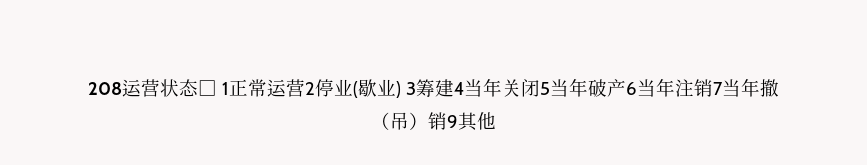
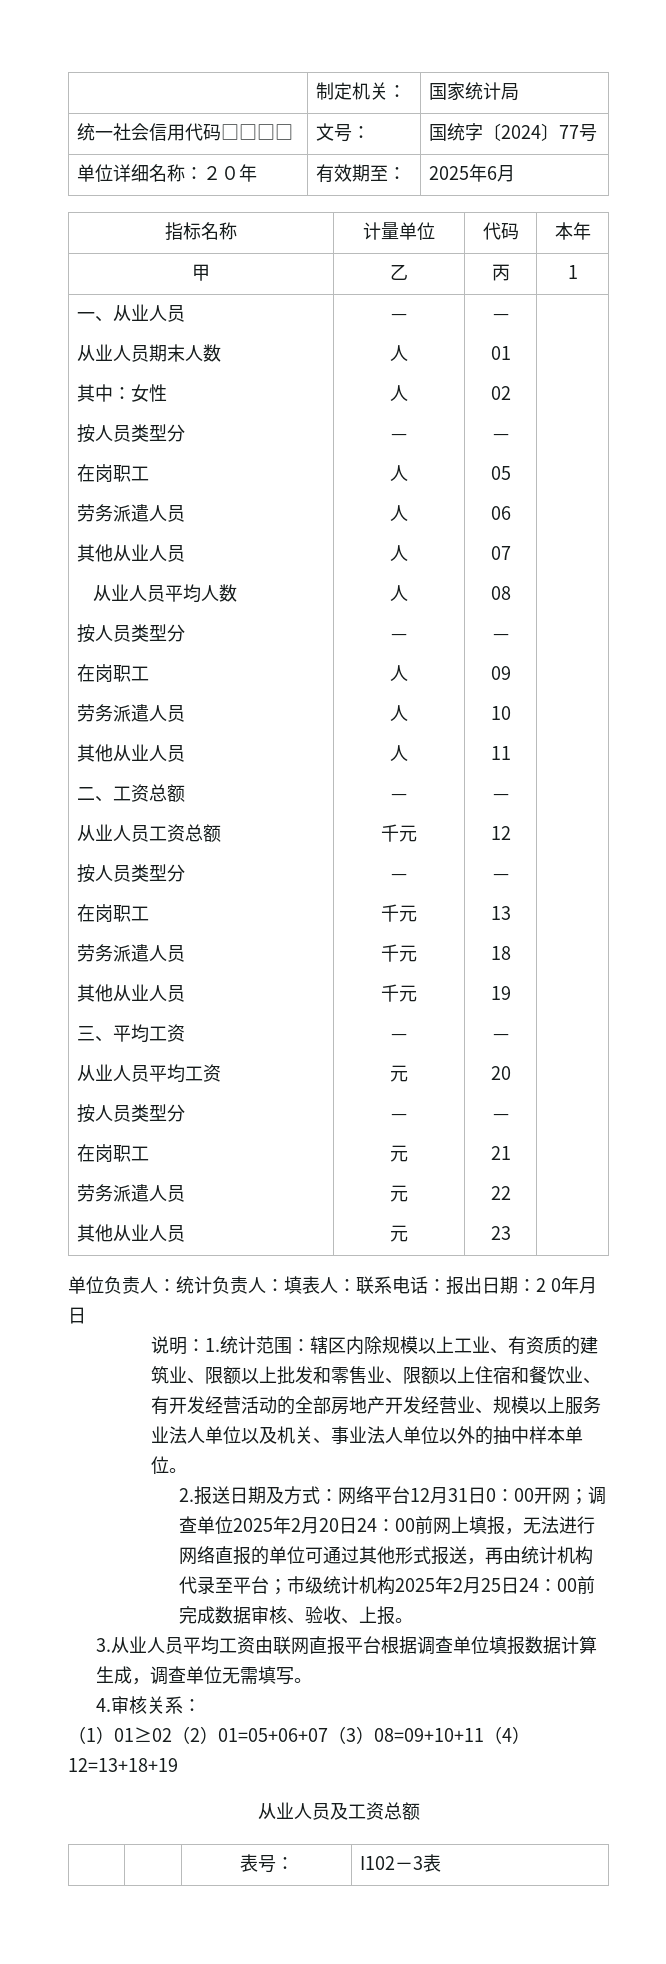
- 208运营状态□ 1正常运营2停业(歇业) 3筹建4当年关闭5当年破产6当年注销7当年撤（吊）销9其他
+ | 制定机关： | 国家统计局
+ 统一社会信用代码□□□□ | 文号： | 国统字〔2024〕77号
+ 单位详细名称：２０年 | 有效期至： | 2025年6月
+ 指标名称 | 计量单位 | 代码 | 本年
+ 甲 | 乙 | 丙 | 1
+ 一、从业人员
+ 从业人员期末人数
+ 其中：女性
+ 按人员类型分
+ 在岗职工
+ 劳务派遣人员
+ 其他从业人员
+ 从业人员平均人数
+ 按人员类型分
+ 在岗职工
+ 劳务派遣人员
+ 其他从业人员
+ 二、工资总额
+ 从业人员工资总额
+ 按人员类型分
+ 在岗职工
+ 劳务派遣人员
+ 其他从业人员
+ 三、平均工资
+ 从业人员平均工资
+ 按人员类型分
+ 在岗职工
+ 劳务派遣人员
+ 其他从业人员 | —
+ 人
+ 人
+ —
+ 人
+ 人
+ 人
+ 人
+ —
+ 人
+ 人
+ 人
+ —
+ 千元
+ —
+ 千元
+ 千元
+ 千元
+ —
+ 元
+ —
+ 元
+ 元
+ 元 | —
+ 01
+ 02
+ —
+ 05
+ 06
+ 07
+ 08
+ —
+ 09
+ 10
+ 11
+ —
+ 12
+ —
+ 13
+ 18
+ 19
+ —
+ 20
+ —
+ 21
+ 22
+ 23 |
+ 单位负责人：统计负责人：填表人：联系电话：报出日期：2 0年月日
+ 说明：1.统计范围：辖区内除规模以上工业、有资质的建筑业、限额以上批发和零售业、限额以上住宿和餐饮业、有开发经营活动的全部房地产开发经营业、规模以上服务业法人单位以及机关、事业法人单位以外的抽中样本单位。
+ 2.报送日期及方式：网络平台12月31日0：00开网；调查单位2025年2月20日24：00前网上填报，无法进行网络直报的单位可通过其他形式报送，再由统计机构代录至平台；市级统计机构2025年2月25日24：00前完成数据审核、验收、上报。
+ 3.从业人员平均工资由联网直报平台根据调查单位填报数据计算生成，调查单位无需填写。
+ 4.审核关系：
+ （1）01≥02（2）01=05+06+07（3）08=09+10+11（4）12=13+18+19
+ 从业人员及工资总额
+ | | 表号： | I102－3表

